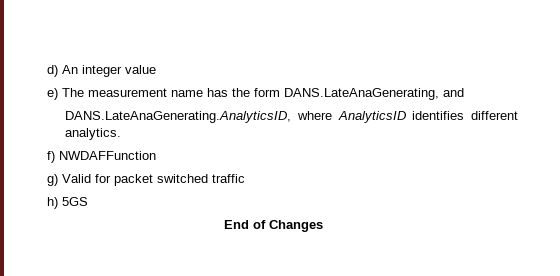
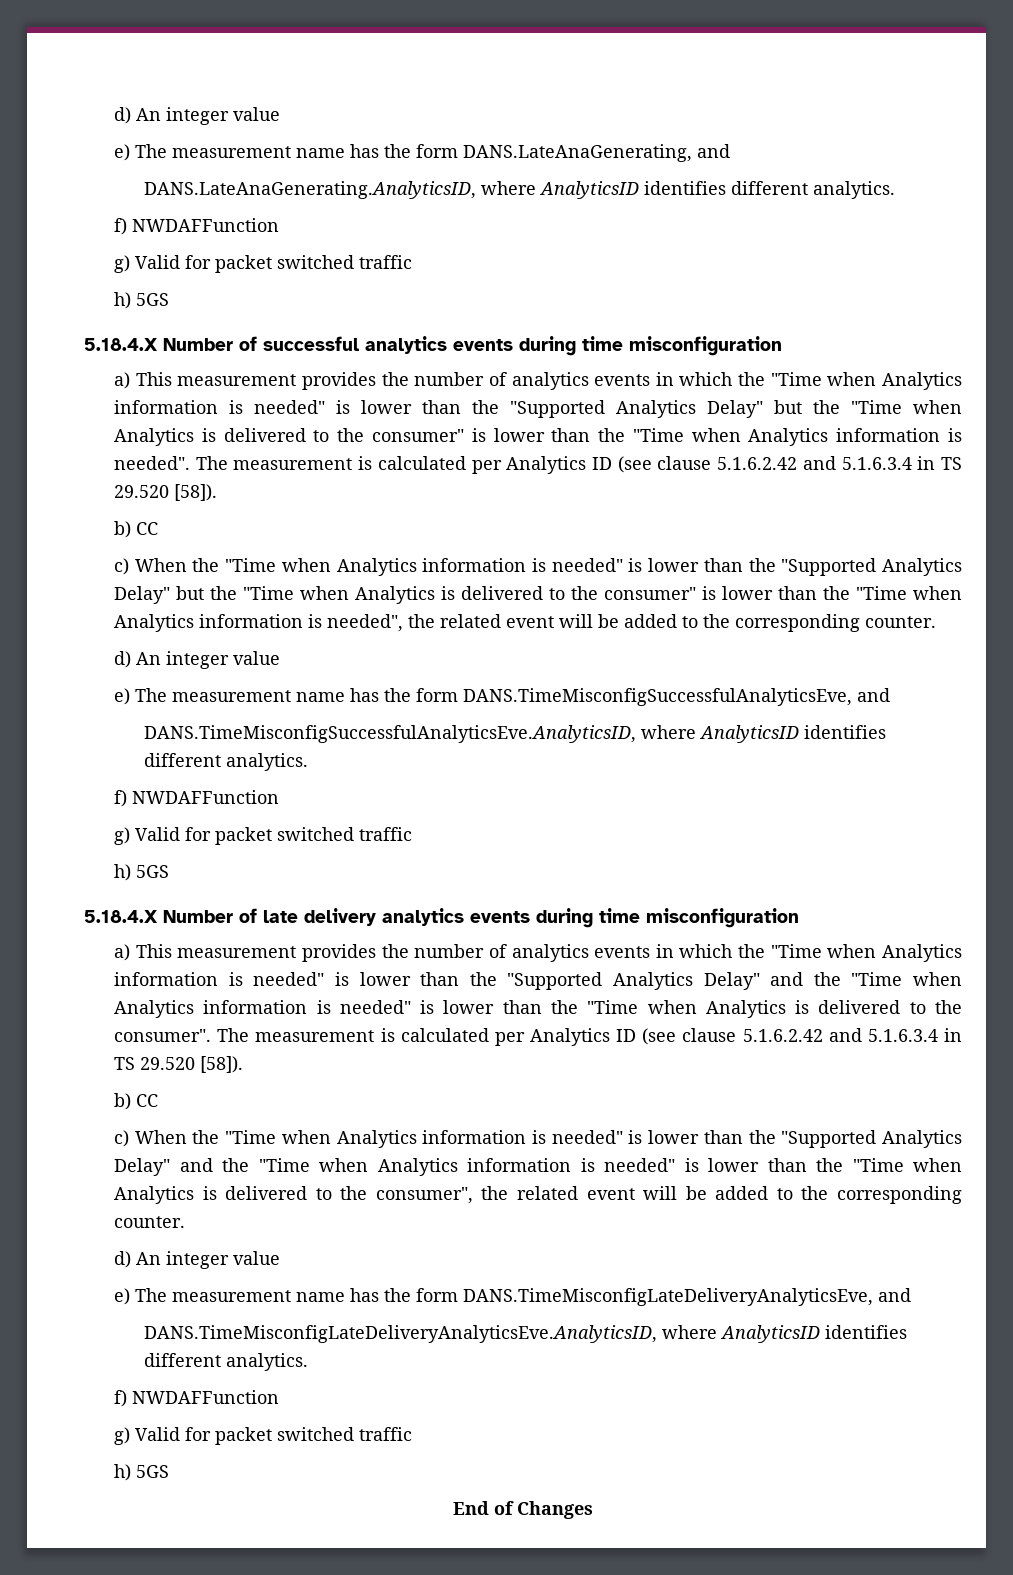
+ 5.18.4.X Number of successful analytics events during time misconfiguration
+ a) This measurement provides the number of analytics events in which the "Time when Analytics information is needed" is lower than the "Supported Analytics Delay" but the "Time when Analytics is delivered to the consumer" is lower than the "Time when Analytics information is needed". The measurement is calculated per Analytics ID (see clause 5.1.6.2.42 and 5.1.6.3.4 in TS 29.520 [58]).
+ b) CC
+ c) When the "Time when Analytics information is needed" is lower than the "Supported Analytics Delay" but the "Time when Analytics is delivered to the consumer" is lower than the "Time when Analytics information is needed", the related event will be added to the corresponding counter.
+ d) An integer value
+ e) The measurement name has the form DANS.TimeMisconfigSuccessfulAnalyticsEve, and
+ DANS.TimeMisconfigSuccessfulAnalyticsEve.AnalyticsID, where AnalyticsID identifies different analytics.
+ f) NWDAFFunction
+ g) Valid for packet switched traffic
+ h) 5GS
+ 5.18.4.X Number of late delivery analytics events during time misconfiguration
+ a) This measurement provides the number of analytics events in which the "Time when Analytics information is needed" is lower than the "Supported Analytics Delay" and the "Time when Analytics information is needed" is lower than the "Time when Analytics is delivered to the consumer". The measurement is calculated per Analytics ID (see clause 5.1.6.2.42 and 5.1.6.3.4 in TS 29.520 [58]).
+ b) CC
+ c) When the "Time when Analytics information is needed" is lower than the "Supported Analytics Delay" and the "Time when Analytics information is needed" is lower than the "Time when Analytics is delivered to the consumer", the related event will be added to the corresponding counter.
+ d) An integer value
+ e) The measurement name has the form DANS.TimeMisconfigLateDeliveryAnalyticsEve, and
+ DANS.TimeMisconfigLateDeliveryAnalyticsEve.AnalyticsID, where AnalyticsID identifies different analytics.
+ f) NWDAFFunction
+ g) Valid for packet switched traffic
+ h) 5GS

